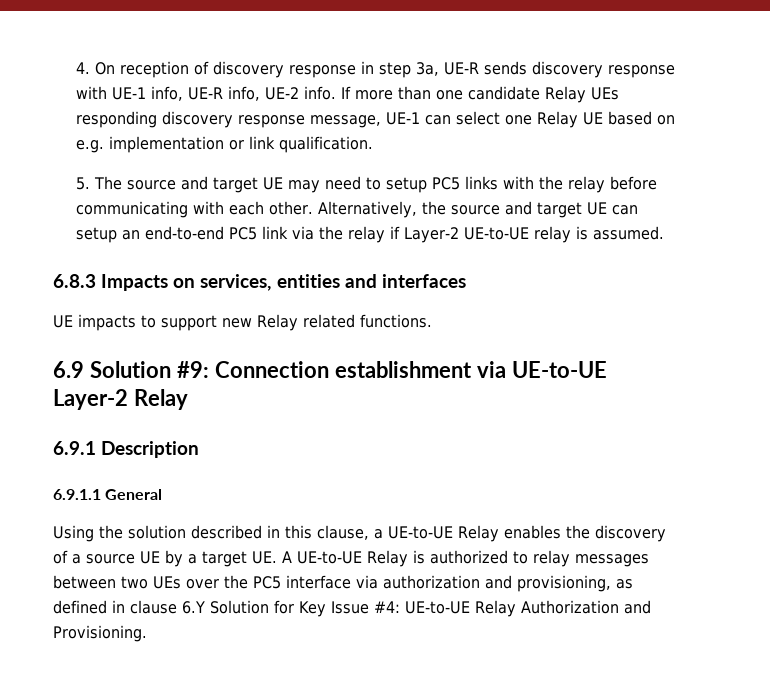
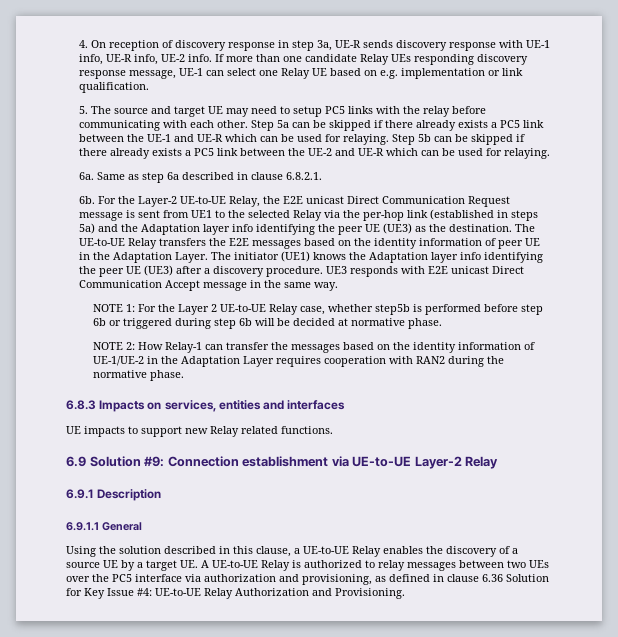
- Alternatively, the source and target UE can setup an end-to-end PC5 link via the relay if Layer-2 UE-to-UE relay is assumed.
+ Step 5a can be skipped if there already exists a PC5 link between the UE-1 and UE-R which can be used for relaying. Step 5b can be skipped if there already exists a PC5 link between the UE-2 and UE-R which can be used for relaying.
+ 6a. Same as step 6a described in clause 6.8.2.1.
+ 6b. For the Layer-2 UE-to-UE Relay, the E2E unicast Direct Communication Request message is sent from UE1 to the selected Relay via the per-hop link (established in steps 5a) and the Adaptation layer info identifying the peer UE (UE3) as the destination. The UE-to-UE Relay transfers the E2E messages based on the identity information of peer UE in the Adaptation Layer. The initiator (UE1) knows the Adaptation layer info identifying the peer UE (UE3) after a discovery procedure. UE3 responds with E2E unicast Direct Communication Accept message in the same way.
+ NOTE 1: For the Layer 2 UE-to-UE Relay case, whether step5b is performed before step 6b or triggered during step 6b will be decided at normative phase.
+ NOTE 2: How Relay-1 can transfer the messages based on the identity information of UE-1/UE-2 in the Adaptation Layer requires cooperation with RAN2 during the normative phase.
- Using the solution described in this clause, a UE-to-UE Relay enables the discovery of a source UE by a target UE. A UE-to-UE Relay is authorized to relay messages between two UEs over the PC5 interface via authorization and provisioning, as defined in clause 6.Y Solution for Key Issue #4: UE-to-UE Relay Authorization and Provisioning.
+ Using the solution described in this clause, a UE-to-UE Relay enables the discovery of a source UE by a target UE. A UE-to-UE Relay is authorized to relay messages between two UEs over the PC5 interface via authorization and provisioning, as defined in clause 6.36 Solution for Key Issue #4: UE-to-UE Relay Authorization and Provisioning.

